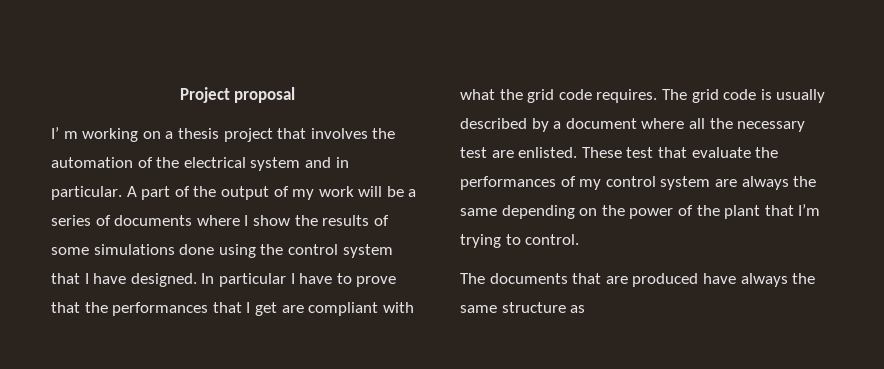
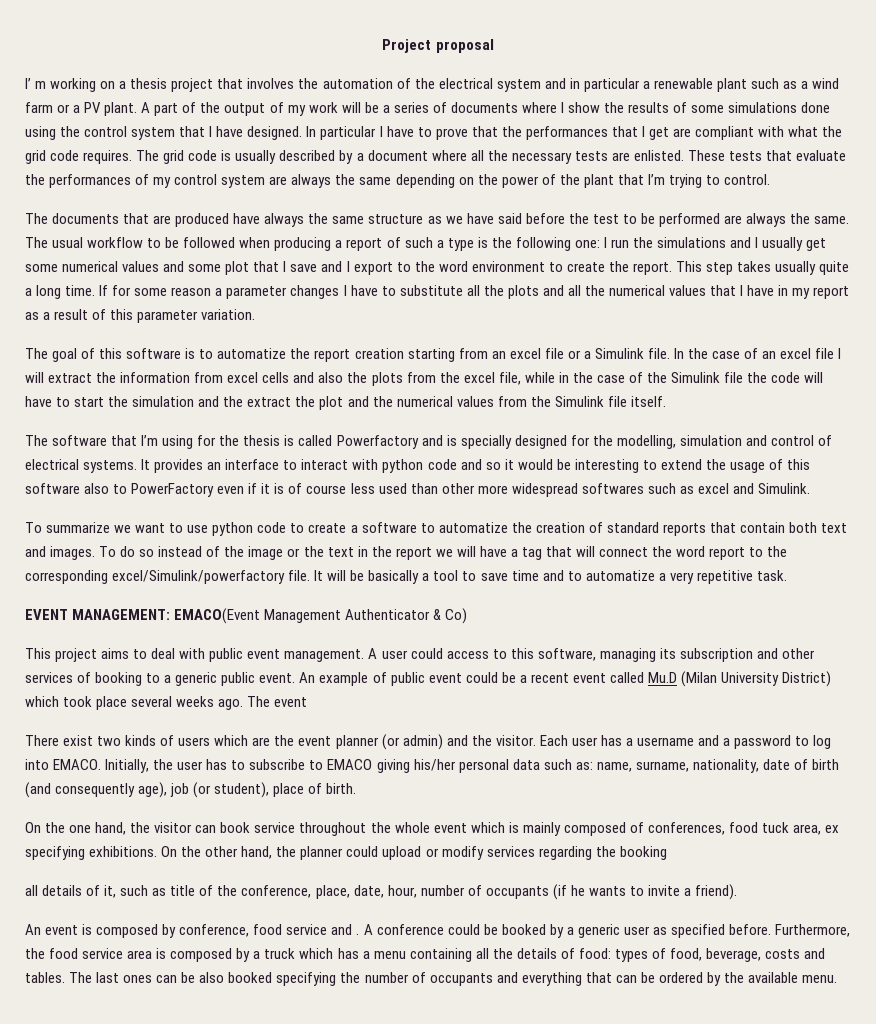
- I’ m working on a thesis project that involves the automation of the electrical system and in particular.
+ I’ m working on a thesis project that involves the automation of the electrical system and in particular a renewable plant such as a wind farm or a PV plant.
- The grid code is usually described by a document where all the necessary test are enlisted.
+ The grid code is usually described by a document where all the necessary tests are enlisted.
- These test that evaluate the performances of my control system are always the same depending on the power of the plant that I’m trying to control.
+ These tests that evaluate the performances of my control system are always the same depending on the power of the plant that I’m trying to control.
- The documents that are produced have always the same structure as
+ The documents that are produced have always the same structure as we have said before the test to be performed are always the same. The usual workflow to be followed when producing a report of such a type is the following one: I run the simulations and I usually get some numerical values and some plot that I save and I export to the word environment to create the report. This step takes usually quite a long time. If for some reason a parameter changes I have to substitute all the plots and all the numerical values that I have in my report as a result of this parameter variation.
+ The goal of this software is to automatize the report creation starting from an excel file or a Simulink file. In the case of an excel file I will extract the information from excel cells and also the plots from the excel file, while in the case of the Simulink file the code will have to start the simulation and the extract the plot and the numerical values from the Simulink file itself.
+ The software that I’m using for the thesis is called Powerfactory and is specially designed for the modelling, simulation and control of electrical systems. It provides an interface to interact with python code and so it would be interesting to extend the usage of this software also to PowerFactory even if it is of course less used than other more widespread softwares such as excel and Simulink.
+ To summarize we want to use python code to create a software to automatize the creation of standard reports that contain both text and images. To do so instead of the image or the text in the report we will have a tag that will connect the word report to the corresponding excel/Simulink/powerfactory file. It will be basically a tool to save time and to automatize a very repetitive task.
+ EVENT MANAGEMENT: EMACO(Event Management Authenticator & Co)
+ This project aims to deal with public event management. A user could access to this software, managing its subscription and other services of booking to a generic public event. An example of public event could be a recent event called Mu.D (Milan University District) which took place several weeks ago. The event
+ There exist two kinds of users which are the event planner (or admin) and the visitor. Each user has a username and a password to log into EMACO. Initially, the user has to subscribe to EMACO giving his/her personal data such as: name, surname, nationality, date of birth (and consequently age), job (or student), place of birth.
+ On the one hand, the visitor can book service throughout the whole event which is mainly composed of conferences, food tuck area, ex specifying exhibitions. On the other hand, the planner could upload or modify services regarding the booking
+ all details of it, such as title of the conference, place, date, hour, number of occupants (if he wants to invite a friend).
+ An event is composed by conference, food service and . A conference could be booked by a generic user as specified before. Furthermore, the food service area is composed by a truck which has a menu containing all the details of food: types of food, beverage, costs and tables. The last ones can be also booked specifying the number of occupants and everything that can be ordered by the available menu.

